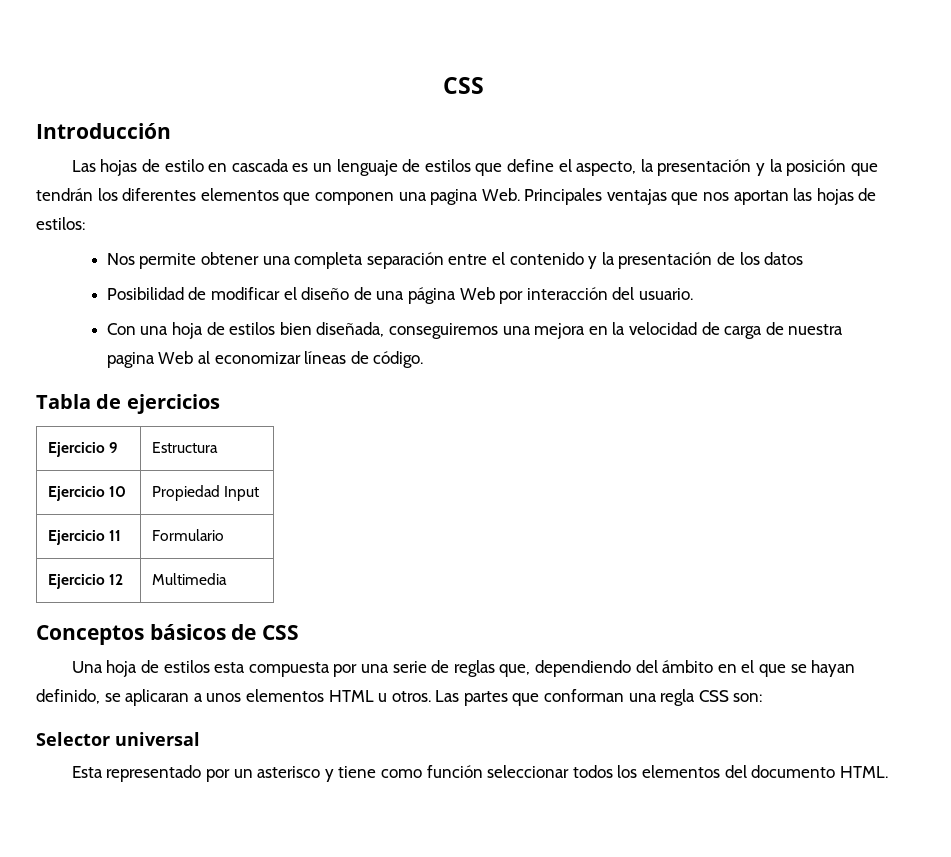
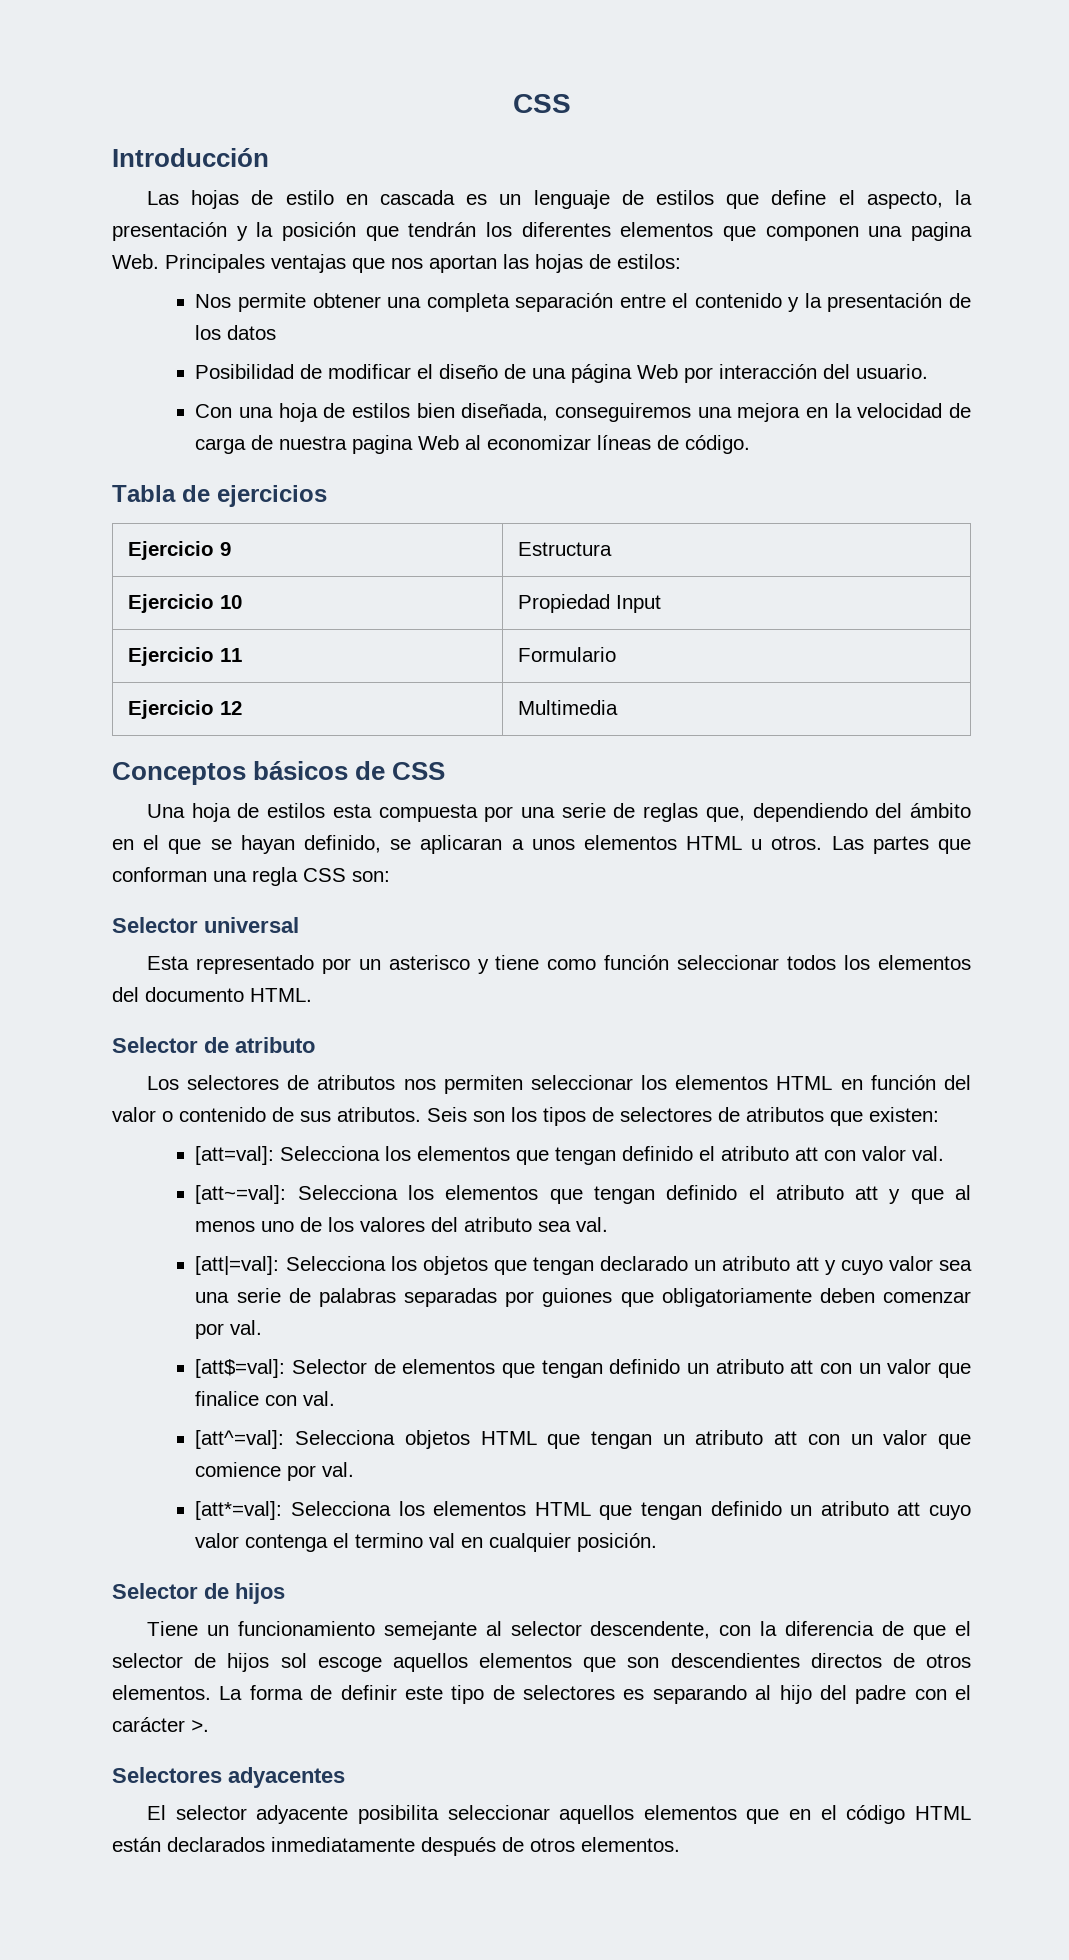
+ Selector de atributo
+ Los selectores de atributos nos permiten seleccionar los elementos HTML en función del valor o contenido de sus atributos. Seis son los tipos de selectores de atributos que existen:
+ [att=val]: Selecciona los elementos que tengan definido el atributo att con valor val.
+ [att~=val]: Selecciona los elementos que tengan definido el atributo att y que al menos uno de los valores del atributo sea val.
+ [att|=val]: Selecciona los objetos que tengan declarado un atributo att y cuyo valor sea una serie de palabras separadas por guiones que obligatoriamente deben comenzar por val.
+ [att$=val]: Selector de elementos que tengan definido un atributo att con un valor que finalice con val.
+ [att^=val]: Selecciona objetos HTML que tengan un atributo att con un valor que comience por val.
+ [att*=val]: Selecciona los elementos HTML que tengan definido un atributo att cuyo valor contenga el termino val en cualquier posición.
+ Selector de hijos
+ Tiene un funcionamiento semejante al selector descendente, con la diferencia de que el selector de hijos sol escoge aquellos elementos que son descendientes directos de otros elementos. La forma de definir este tipo de selectores es separando al hijo del padre con el carácter >.
+ Selectores adyacentes
+ El selector adyacente posibilita seleccionar aquellos elementos que en el código HTML están declarados inmediatamente después de otros elementos.

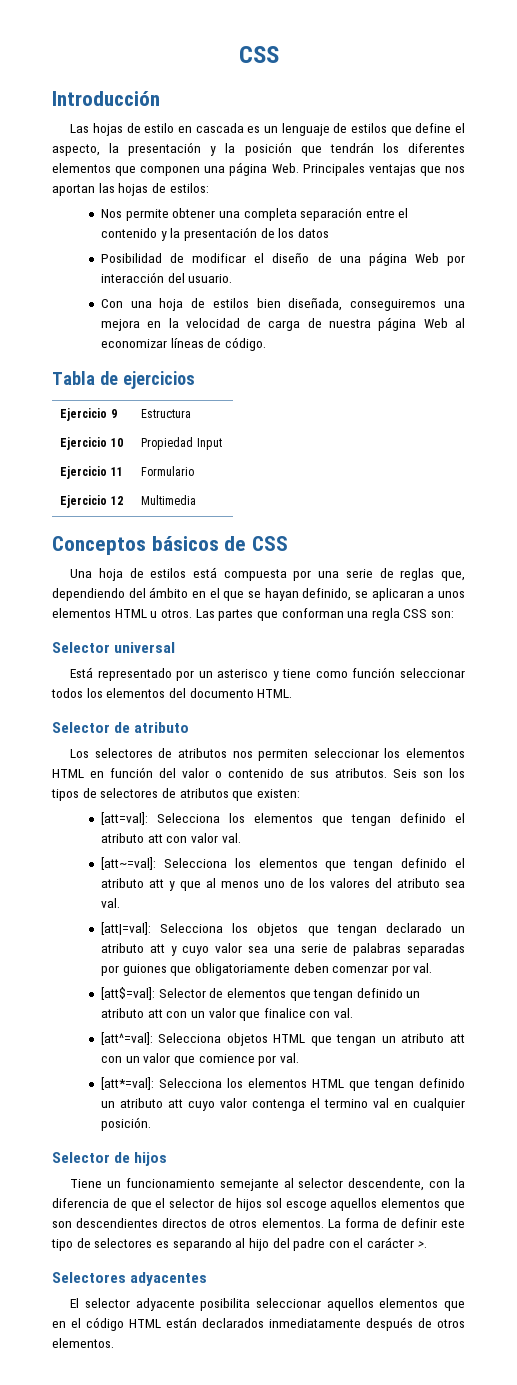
- Las hojas de estilo en cascada es un lenguaje de estilos que define el aspecto, la presentación y la posición que tendrán los diferentes elementos que componen una pagina Web. Principales ventajas que nos aportan las hojas de estilos:
+ Las hojas de estilo en cascada es un lenguaje de estilos que define el aspecto, la presentación y la posición que tendrán los diferentes elementos que componen una página Web. Principales ventajas que nos aportan las hojas de estilos:
- Con una hoja de estilos bien diseñada, conseguiremos una mejora en la velocidad de carga de nuestra pagina Web al economizar líneas de código.
+ Con una hoja de estilos bien diseñada, conseguiremos una mejora en la velocidad de carga de nuestra página Web al economizar líneas de código.
- Una hoja de estilos esta compuesta por una serie de reglas que, dependiendo del ámbito en el que se hayan definido, se aplicaran a unos elementos HTML u otros.
+ Una hoja de estilos está compuesta por una serie de reglas que, dependiendo del ámbito en el que se hayan definido, se aplicaran a unos elementos HTML u otros.
- Esta representado por un asterisco y tiene como función seleccionar todos los elementos del documento HTML.
+ Está representado por un asterisco y tiene como función seleccionar todos los elementos del documento HTML.

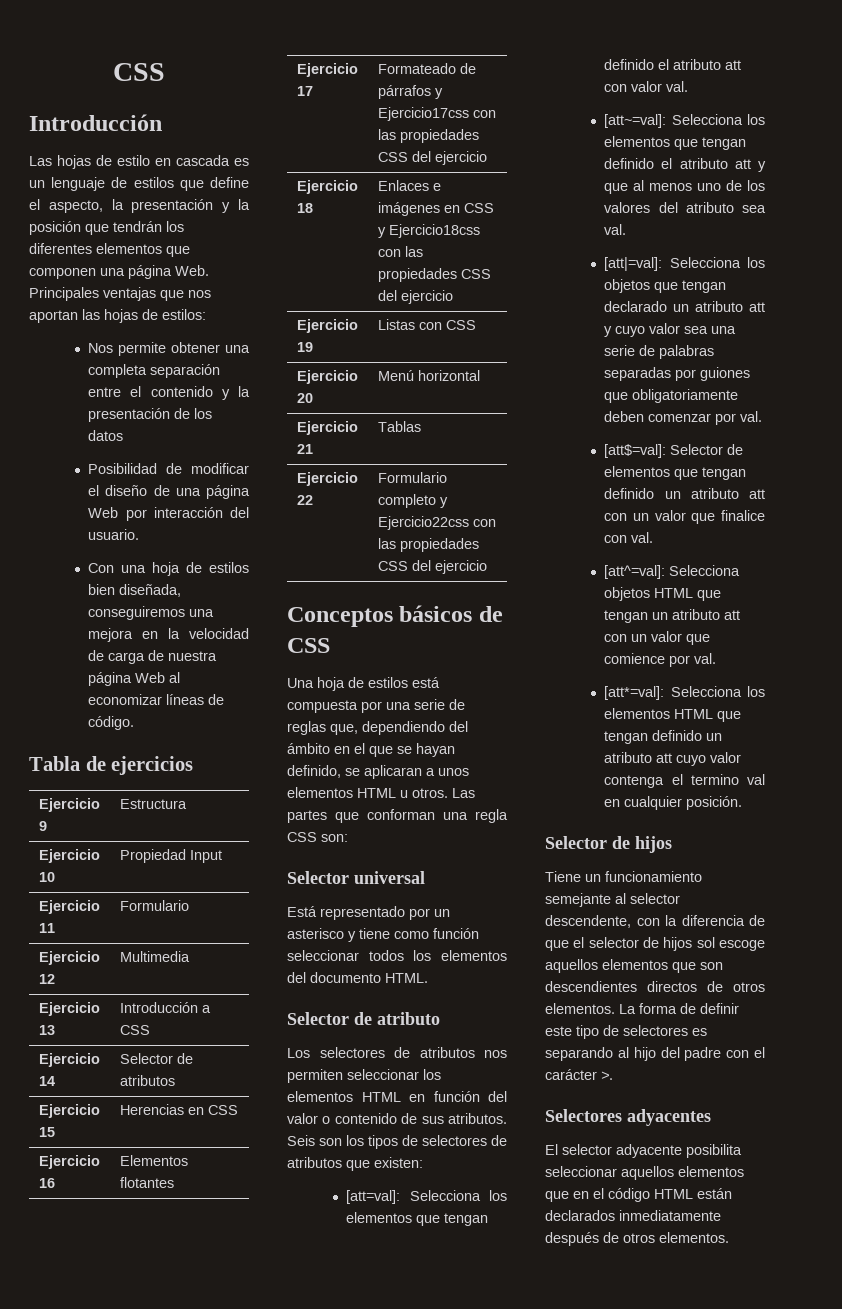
+ Ejercicio 13 | Introducción a CSS
+ Ejercicio 14 | Selector de atributos
+ Ejercicio 15 | Herencias en CSS
+ Ejercicio 16 | Elementos flotantes
+ Ejercicio 17 | Formateado de párrafos y Ejercicio17css con las propiedades CSS del ejercicio
+ Ejercicio 18 | Enlaces e imágenes en CSS y Ejercicio18css con las propiedades CSS del ejercicio
+ Ejercicio 19 | Listas con CSS
+ Ejercicio 20 | Menú horizontal
+ Ejercicio 21 | Tablas
+ Ejercicio 22 | Formulario completo y Ejercicio22css con las propiedades CSS del ejercicio

